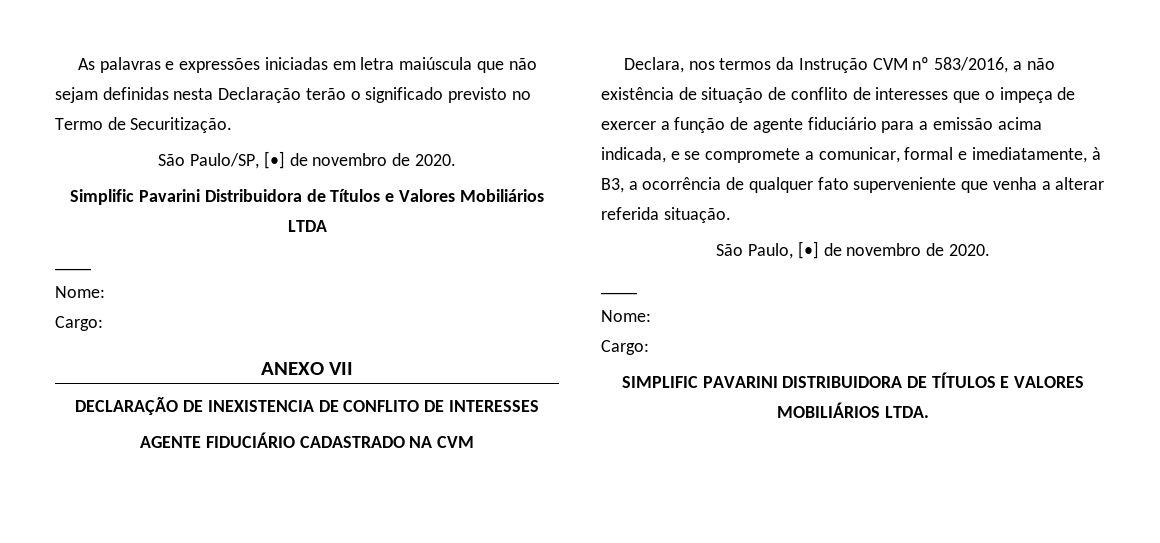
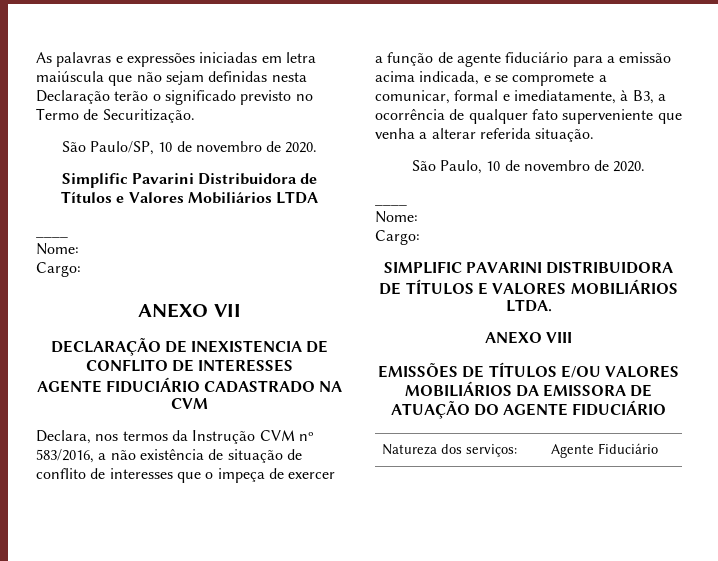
- São Paulo/SP, [•] de novembro de 2020.
+ São Paulo/SP, 10 de novembro de 2020.
- São Paulo, [•] de novembro de 2020.
+ São Paulo, 10 de novembro de 2020.
+ ANEXO VIII
+ EMISSÕES DE TÍTULOS E/OU VALORES MOBILIÁRIOS DA EMISSORA DE ATUAÇÃO DO AGENTE FIDUCIÁRIO
+ Natureza dos serviços: | Agente Fiduciário

